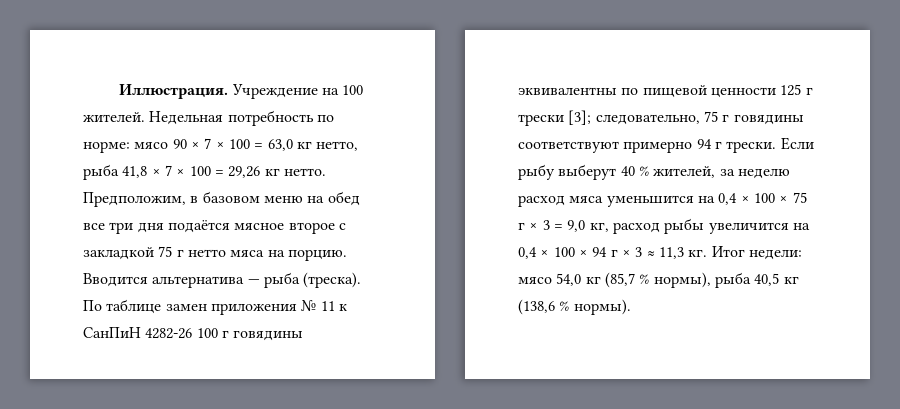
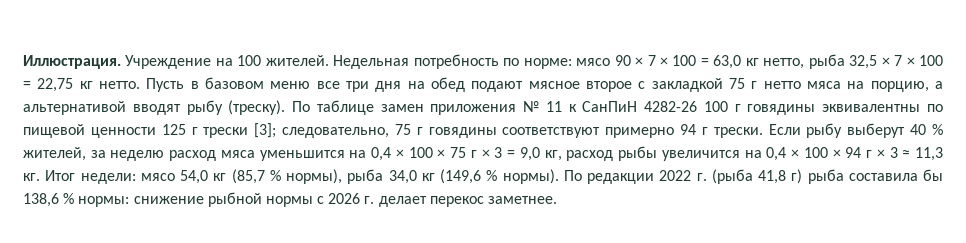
- Недельная потребность по норме: мясо 90 × 7 × 100 = 63,0 кг нетто, рыба 41,8 × 7 × 100 = 29,26 кг нетто.
+ Недельная потребность по норме: мясо 90 × 7 × 100 = 63,0 кг нетто, рыба 32,5 × 7 × 100 = 22,75 кг нетто.
- Предположим, в базовом меню на обед все три дня подаётся мясное второе с закладкой 75 г нетто мяса на порцию. Вводится альтернатива — рыба (треска).
+ Пусть в базовом меню все три дня на обед подают мясное второе с закладкой 75 г нетто мяса на порцию, а альтернативой вводят рыбу (треску).
- Итог недели: мясо 54,0 кг (85,7 % нормы), рыба 40,5 кг (138,6 % нормы).
+ Итог недели: мясо 54,0 кг (85,7 % нормы), рыба 34,0 кг (149,6 % нормы). По редакции 2022 г. (рыба 41,8 г) рыба составила бы 138,6 % нормы: снижение рыбной нормы с 2026 г. делает перекос заметнее.

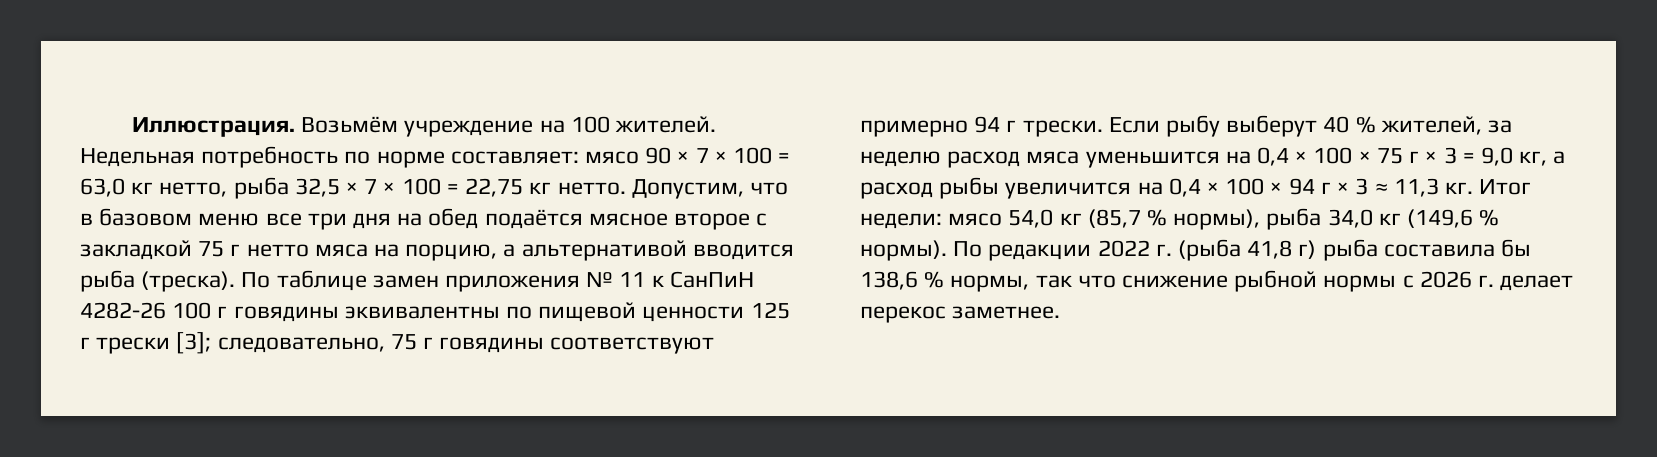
- Учреждение на 100 жителей.
+ Возьмём учреждение на 100 жителей.
- Недельная потребность по норме: мясо 90 × 7 × 100 = 63,0 кг нетто, рыба 32,5 × 7 × 100 = 22,75 кг нетто.
+ Недельная потребность по норме составляет: мясо 90 × 7 × 100 = 63,0 кг нетто, рыба 32,5 × 7 × 100 = 22,75 кг нетто.
- Пусть в базовом меню все три дня на обед подают мясное второе с закладкой 75 г нетто мяса на порцию, а альтернативой вводят рыбу (треску).
+ Допустим, что в базовом меню все три дня на обед подаётся мясное второе с закладкой 75 г нетто мяса на порцию, а альтернативой вводится рыба (треска).
- Если рыбу выберут 40 % жителей, за неделю расход мяса уменьшится на 0,4 × 100 × 75 г × 3 = 9,0 кг, расход рыбы увеличится на 0,4 × 100 × 94 г × 3 ≈ 11,3 кг.
+ Если рыбу выберут 40 % жителей, за неделю расход мяса уменьшится на 0,4 × 100 × 75 г × 3 = 9,0 кг, а расход рыбы увеличится на 0,4 × 100 × 94 г × 3 ≈ 11,3 кг.
- По редакции 2022 г. (рыба 41,8 г) рыба составила бы 138,6 % нормы: снижение рыбной нормы с 2026 г. делает перекос заметнее.
+ По редакции 2022 г. (рыба 41,8 г) рыба составила бы 138,6 % нормы, так что снижение рыбной нормы с 2026 г. делает перекос заметнее.

